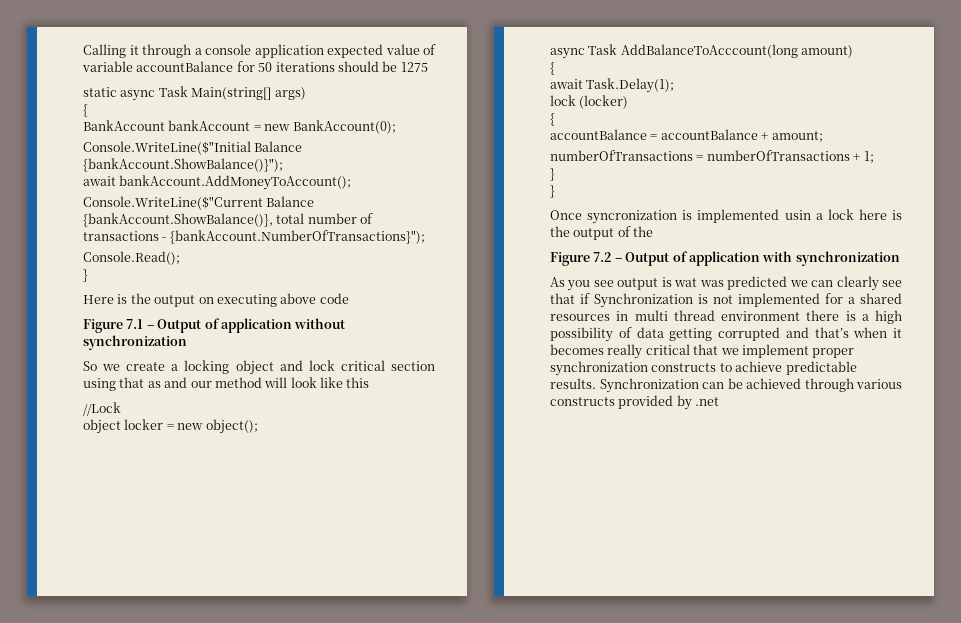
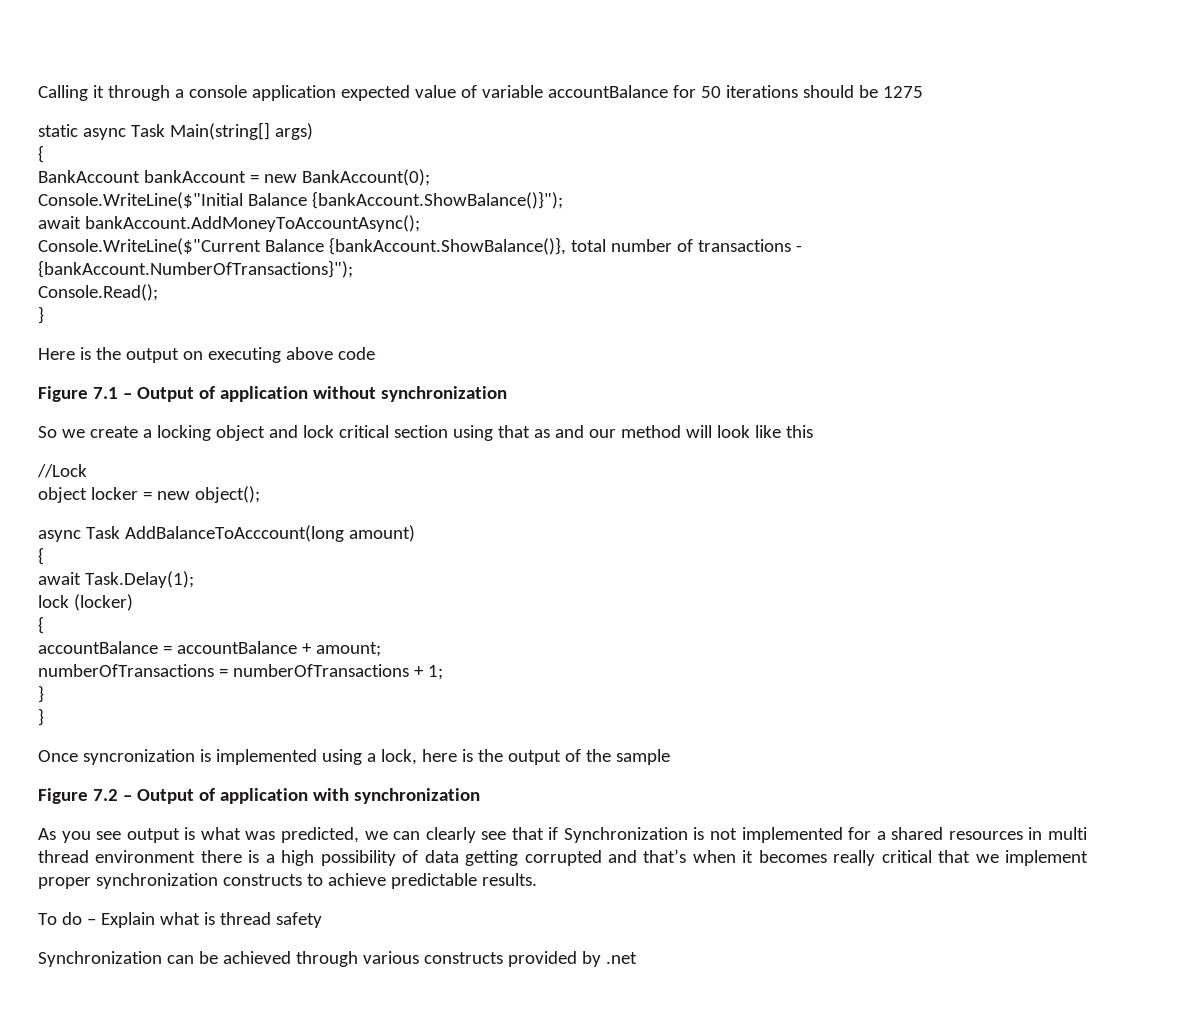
- await bankAccount.AddMoneyToAccount();
+ await bankAccount.AddMoneyToAccountAsync();
- Once syncronization is implemented usin a lock here is the output of the
+ Once syncronization is implemented using a lock, here is the output of the sample
- As you see output is wat was predicted we can clearly see that if Synchronization is not implemented for a shared resources in multi thread environment there is a high possibility of data getting corrupted and that’s when it becomes really critical that we implement proper synchronization constructs to achieve predictable results. Synchronization can be achieved through various constructs provided by .net
+ As you see output is what was predicted, we can clearly see that if Synchronization is not implemented for a shared resources in multi thread environment there is a high possibility of data getting corrupted and that’s when it becomes really critical that we implement proper synchronization constructs to achieve predictable results.
+ To do – Explain what is thread safety
+ Synchronization can be achieved through various constructs provided by .net

